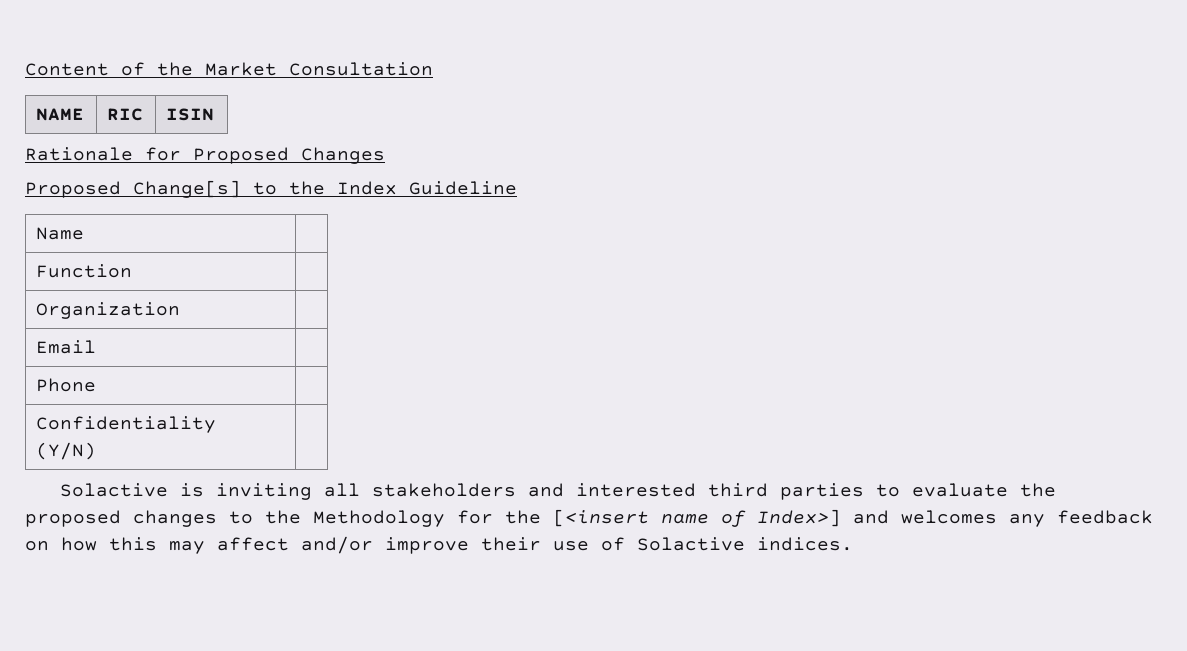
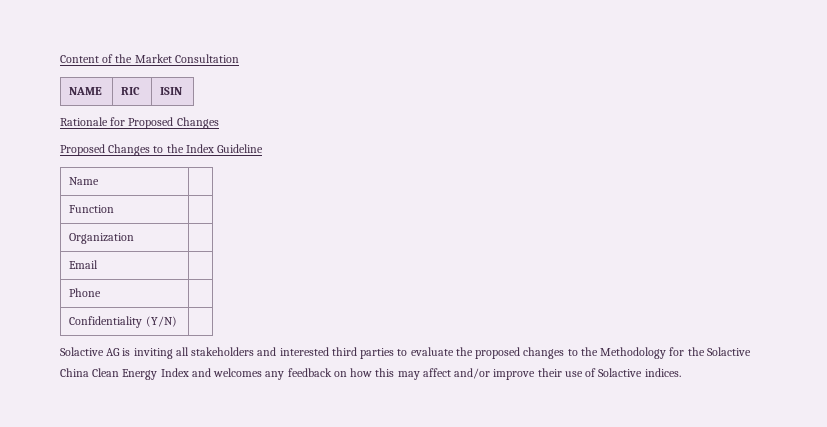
- Proposed Change[s] to the Index Guideline
+ Proposed Changes to the Index Guideline
- Solactive is inviting all stakeholders and interested third parties to evaluate the proposed changes to the Methodology for the [<insert name of Index>] and welcomes any feedback on how this may affect and/or improve their use of Solactive indices.
+ Solactive AG is inviting all stakeholders and interested third parties to evaluate the proposed changes to the Methodology for the Solactive China Clean Energy Index and welcomes any feedback on how this may affect and/or improve their use of Solactive indices.

